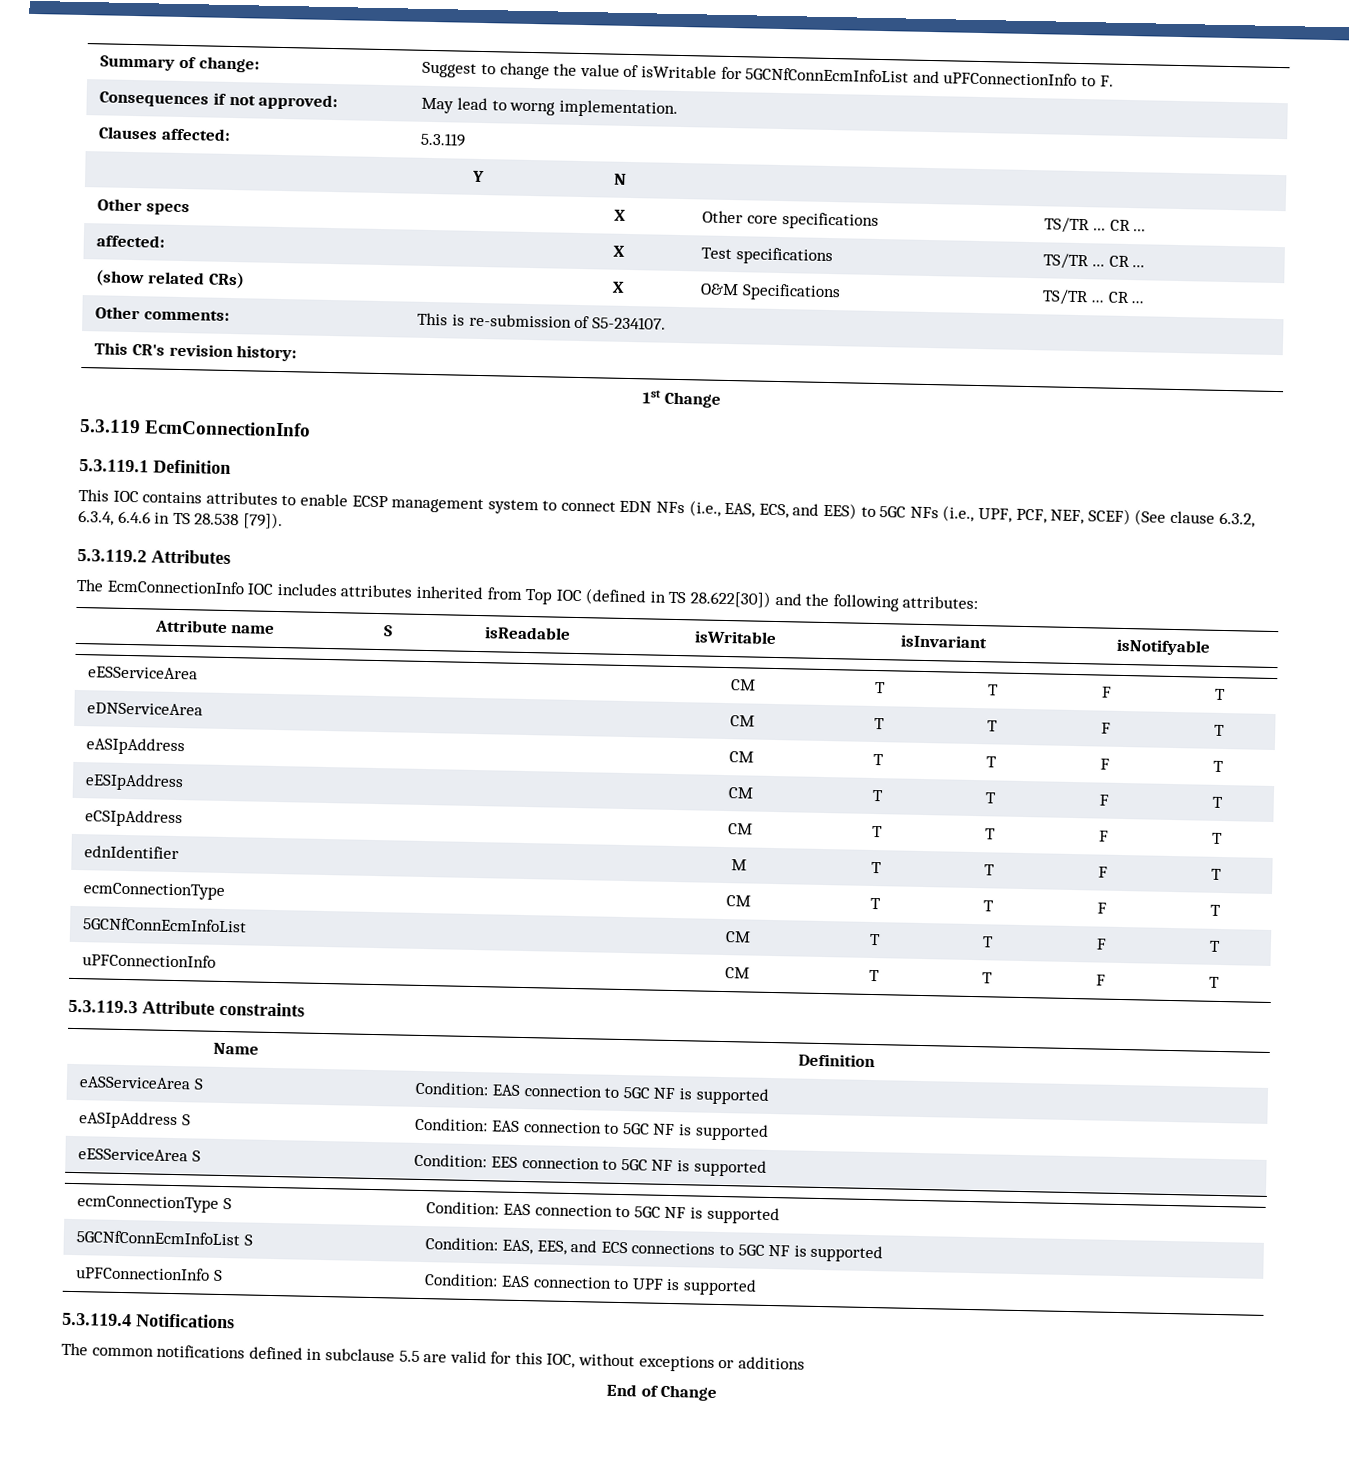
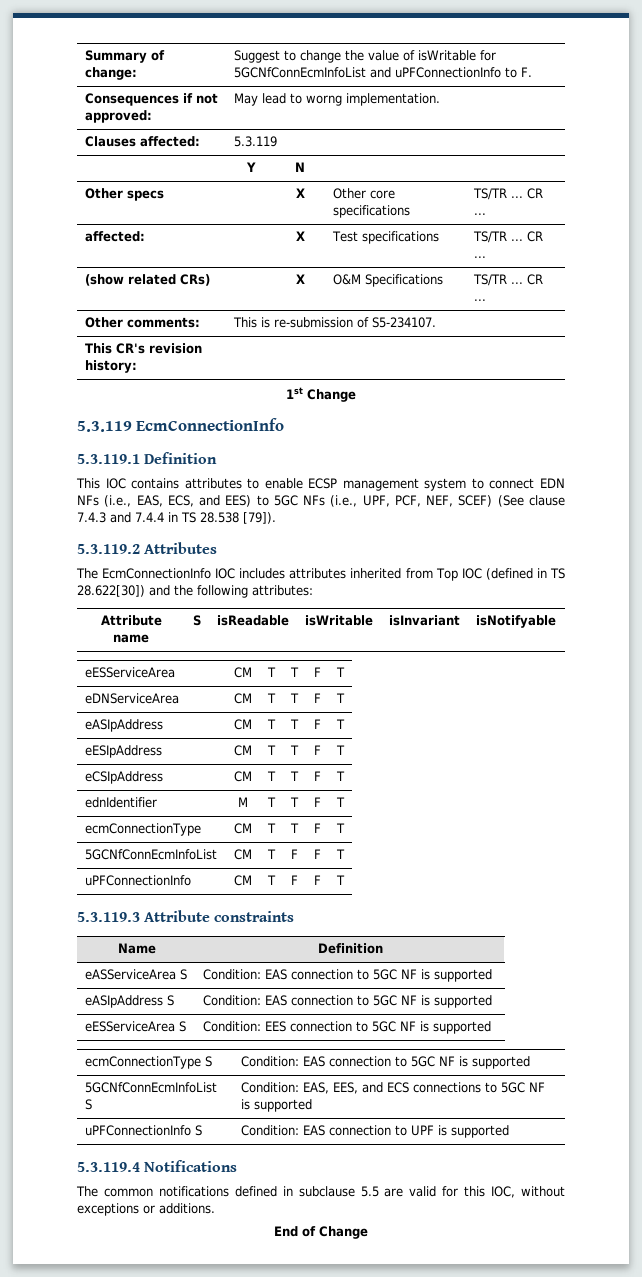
- This IOC contains attributes to enable ECSP management system to connect EDN NFs (i.e., EAS, ECS, and EES) to 5GC NFs (i.e., UPF, PCF, NEF, SCEF) (See clause 6.3.2, 6.3.4, 6.4.6 in TS 28.538 [79]).
+ This IOC contains attributes to enable ECSP management system to connect EDN NFs (i.e., EAS, ECS, and EES) to 5GC NFs (i.e., UPF, PCF, NEF, SCEF) (See clause 7.4.3 and 7.4.4 in TS 28.538 [79]).
- 5GCNfConnEcmInfoList | CM | T | T | F | T
+ 5GCNfConnEcmInfoList | CM | T | F | F | T
- uPFConnectionInfo | CM | T | T | F | T
+ uPFConnectionInfo | CM | T | F | F | T
- The common notifications defined in subclause 5.5 are valid for this IOC, without exceptions or additions
+ The common notifications defined in subclause 5.5 are valid for this IOC, without exceptions or additions.

